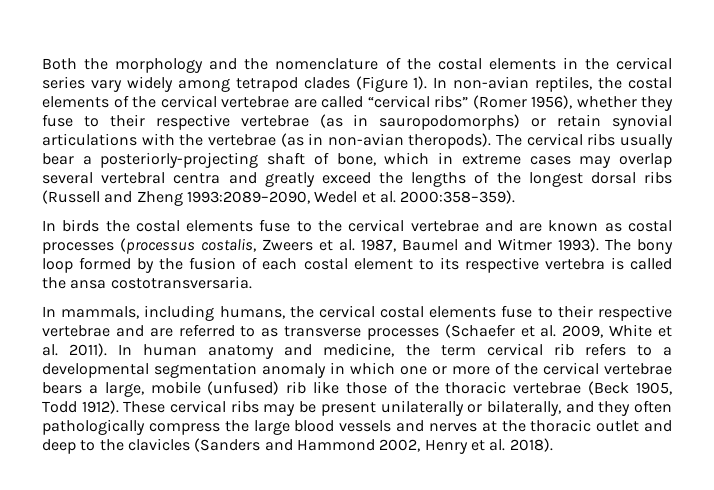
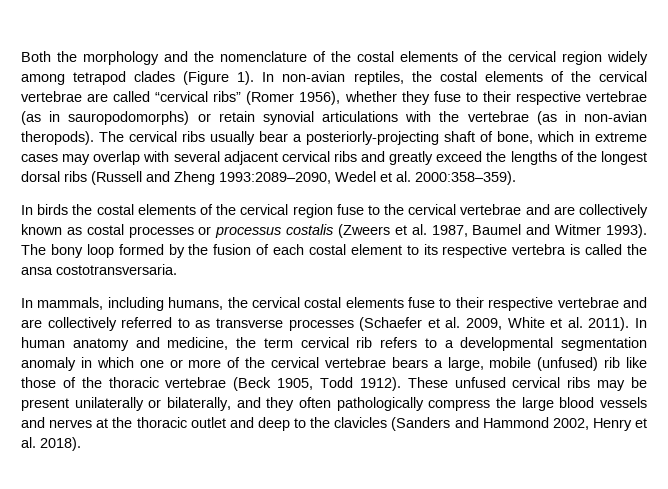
- Both the morphology and the nomenclature of the costal elements in the cervical series vary widely among tetrapod clades (Figure 1).
+ Both the morphology and the nomenclature of the costal elements of the cervical region widely among tetrapod clades (Figure 1).
- The cervical ribs usually bear a posteriorly-projecting shaft of bone, which in extreme cases may overlap several vertebral centra and greatly exceed the lengths of the longest dorsal ribs (Russell and Zheng 1993:2089–2090, Wedel et al. 2000:358–359).
+ The cervical ribs usually bear a posteriorly-projecting shaft of bone, which in extreme cases may overlap with several adjacent cervical ribs and greatly exceed the lengths of the longest dorsal ribs (Russell and Zheng 1993:2089–2090, Wedel et al. 2000:358–359).
- In birds the costal elements fuse to the cervical vertebrae and are known as costal processes (processus costalis, Zweers et al. 1987, Baumel and Witmer 1993).
+ In birds the costal elements of the cervical region fuse to the cervical vertebrae and are collectively known as costal processes or processus costalis (Zweers et al. 1987, Baumel and Witmer 1993).
- In mammals, including humans, the cervical costal elements fuse to their respective vertebrae and are referred to as transverse processes (Schaefer et al. 2009, White et al. 2011).
+ In mammals, including humans, the cervical costal elements fuse to their respective vertebrae and are collectively referred to as transverse processes (Schaefer et al. 2009, White et al. 2011).
- These cervical ribs may be present unilaterally or bilaterally, and they often pathologically compress the large blood vessels and nerves at the thoracic outlet and deep to the clavicles (Sanders and Hammond 2002, Henry et al. 2018).
+ These unfused cervical ribs may be present unilaterally or bilaterally, and they often pathologically compress the large blood vessels and nerves at the thoracic outlet and deep to the clavicles (Sanders and Hammond 2002, Henry et al. 2018).

